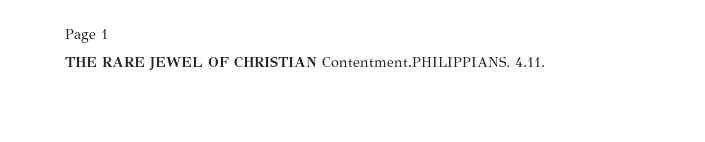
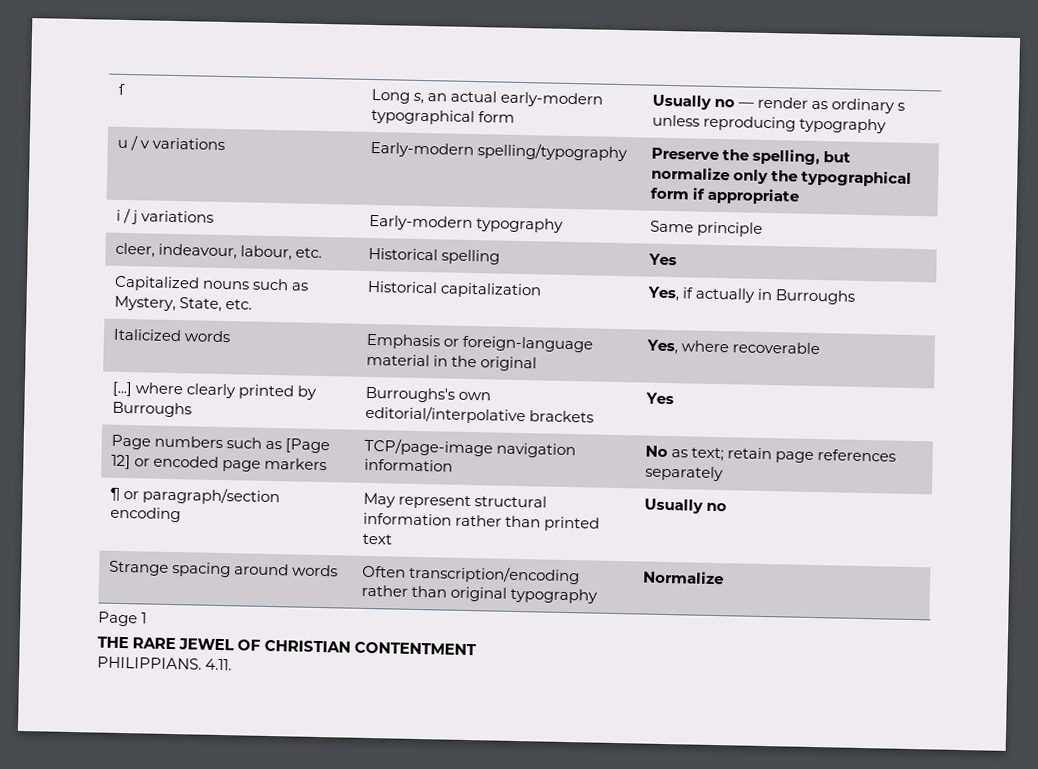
+ ſ | Long s, an actual early-modern typographical form | Usually no — render as ordinary s unless reproducing typography
+ u / v variations | Early-modern spelling/typography | Preserve the spelling, but normalize only the typographical form if appropriate
+ i / j variations | Early-modern typography | Same principle
+ cleer, indeavour, labour, etc. | Historical spelling | Yes
+ Capitalized nouns such as Mystery, State, etc. | Historical capitalization | Yes, if actually in Burroughs
+ Italicized words | Emphasis or foreign-language material in the original | Yes, where recoverable
+ [...] where clearly printed by Burroughs | Burroughs's own editorial/interpolative brackets | Yes
+ Page numbers such as [Page 12] or encoded page markers | TCP/page-image navigation information | No as text; retain page references separately
+ ¶ or paragraph/section encoding | May represent structural information rather than printed text | Usually no
+ Strange spacing around words | Often transcription/encoding rather than original typography | Normalize
- THE RARE JEWEL OF CHRISTIAN Contentment.PHILIPPIANS. 4.11.
+ THE RARE JEWEL OF CHRISTIAN CONTENTMENT
+ PHILIPPIANS. 4.11.

